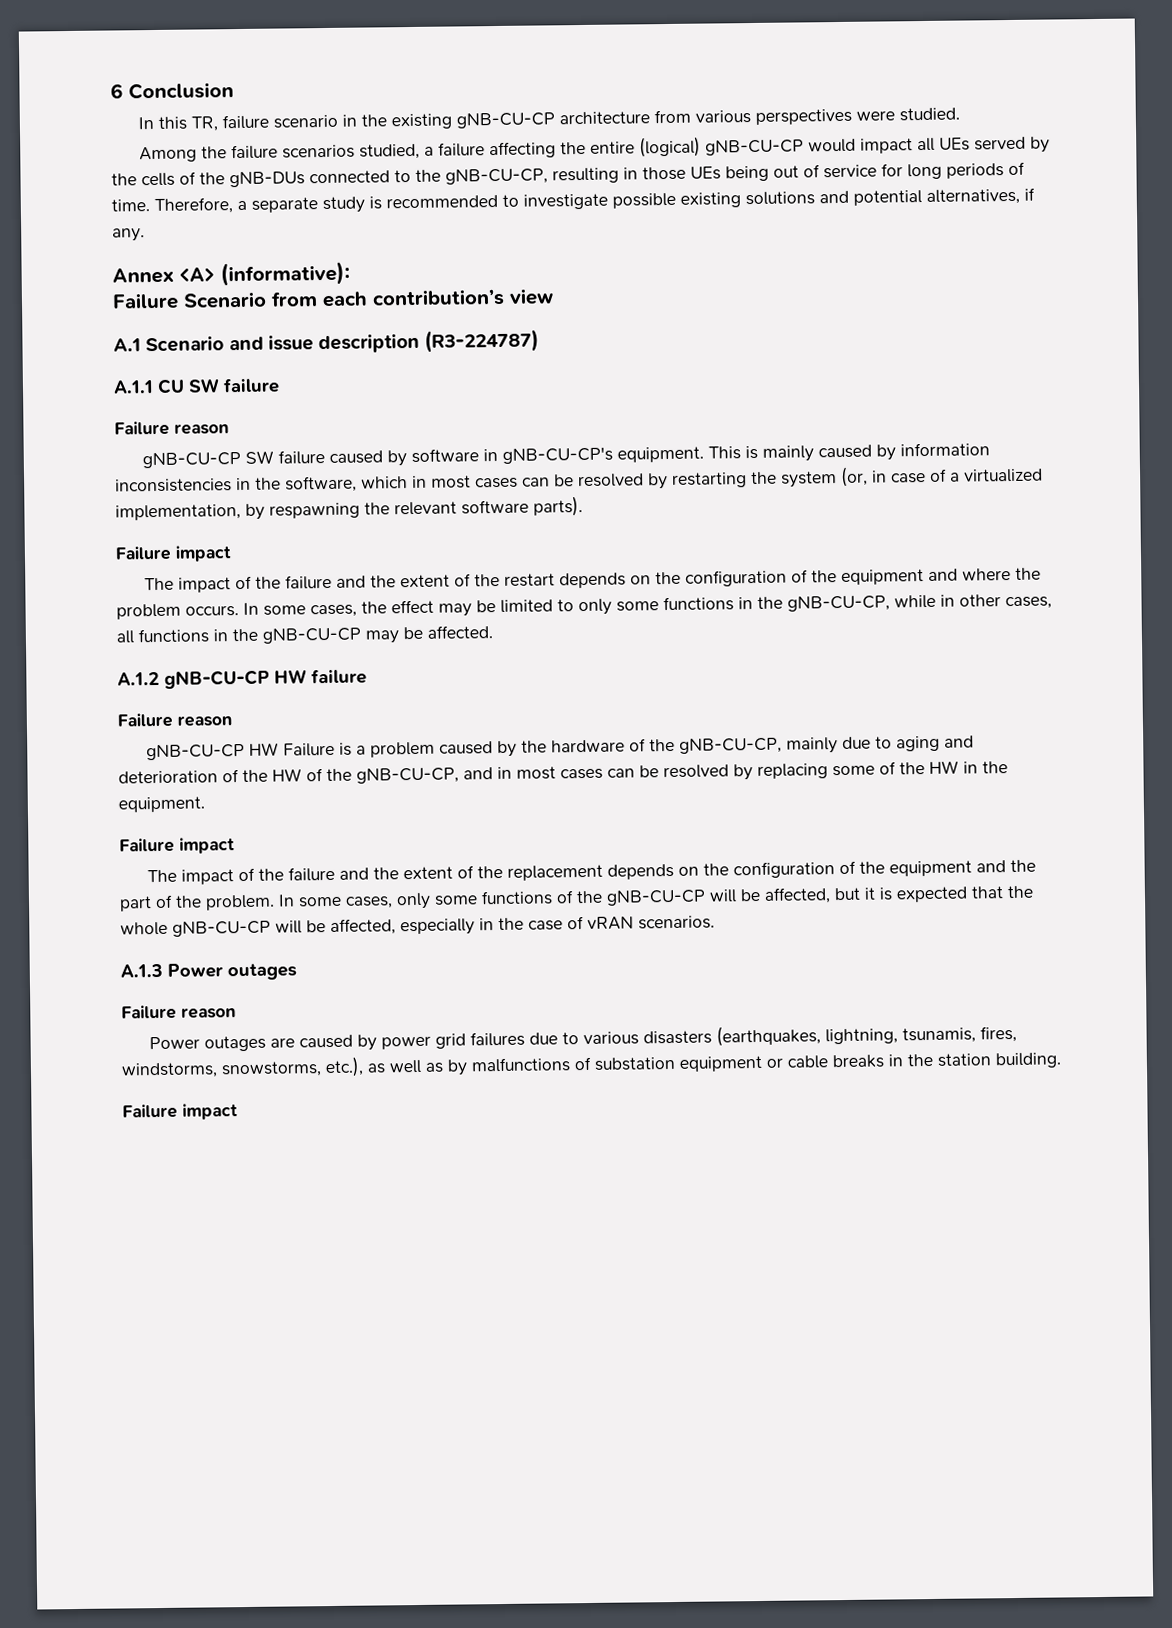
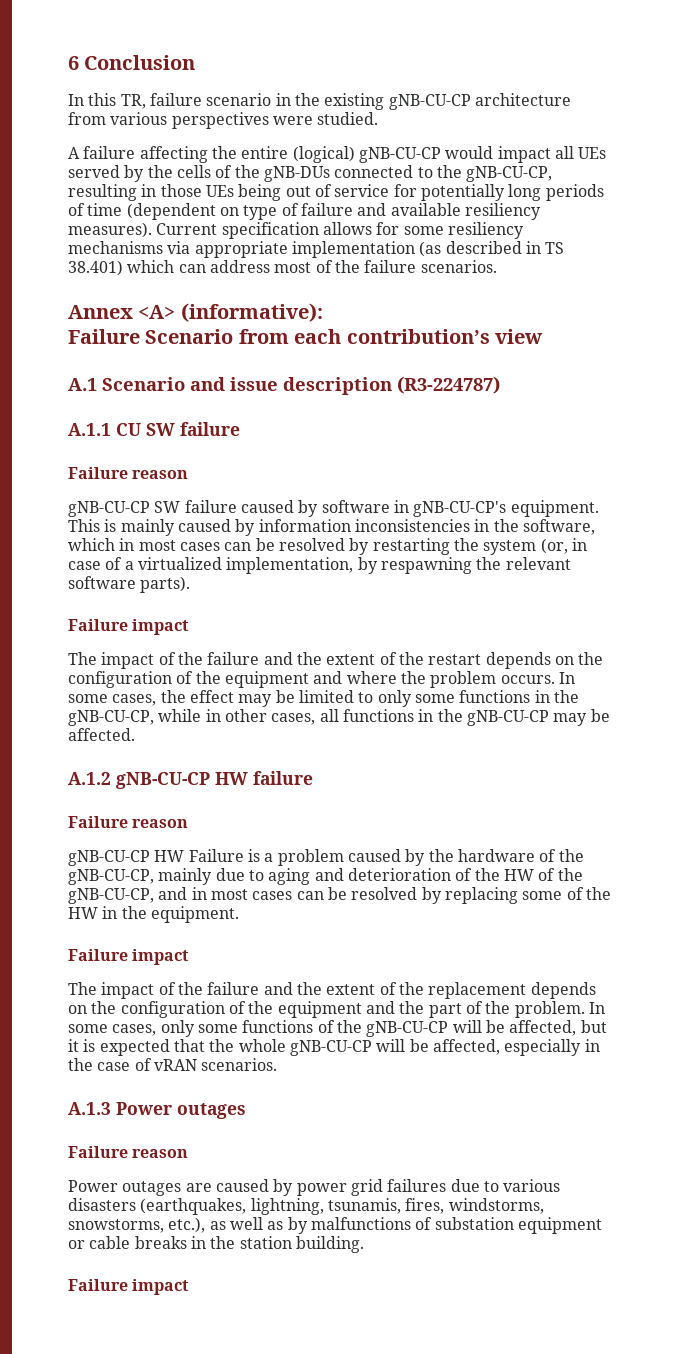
- Among the failure scenarios studied, a failure affecting the entire (logical) gNB-CU-CP would impact all UEs served by the cells of the gNB-DUs connected to the gNB-CU-CP, resulting in those UEs being out of service for long periods of time. Therefore, a separate study is recommended to investigate possible existing solutions and potential alternatives, if any.
+ A failure affecting the entire (logical) gNB-CU-CP would impact all UEs served by the cells of the gNB-DUs connected to the gNB-CU-CP, resulting in those UEs being out of service for potentially long periods of time (dependent on type of failure and available resiliency measures). Current specification allows for some resiliency mechanisms via appropriate implementation (as described in TS 38.401) which can address most of the failure scenarios.

